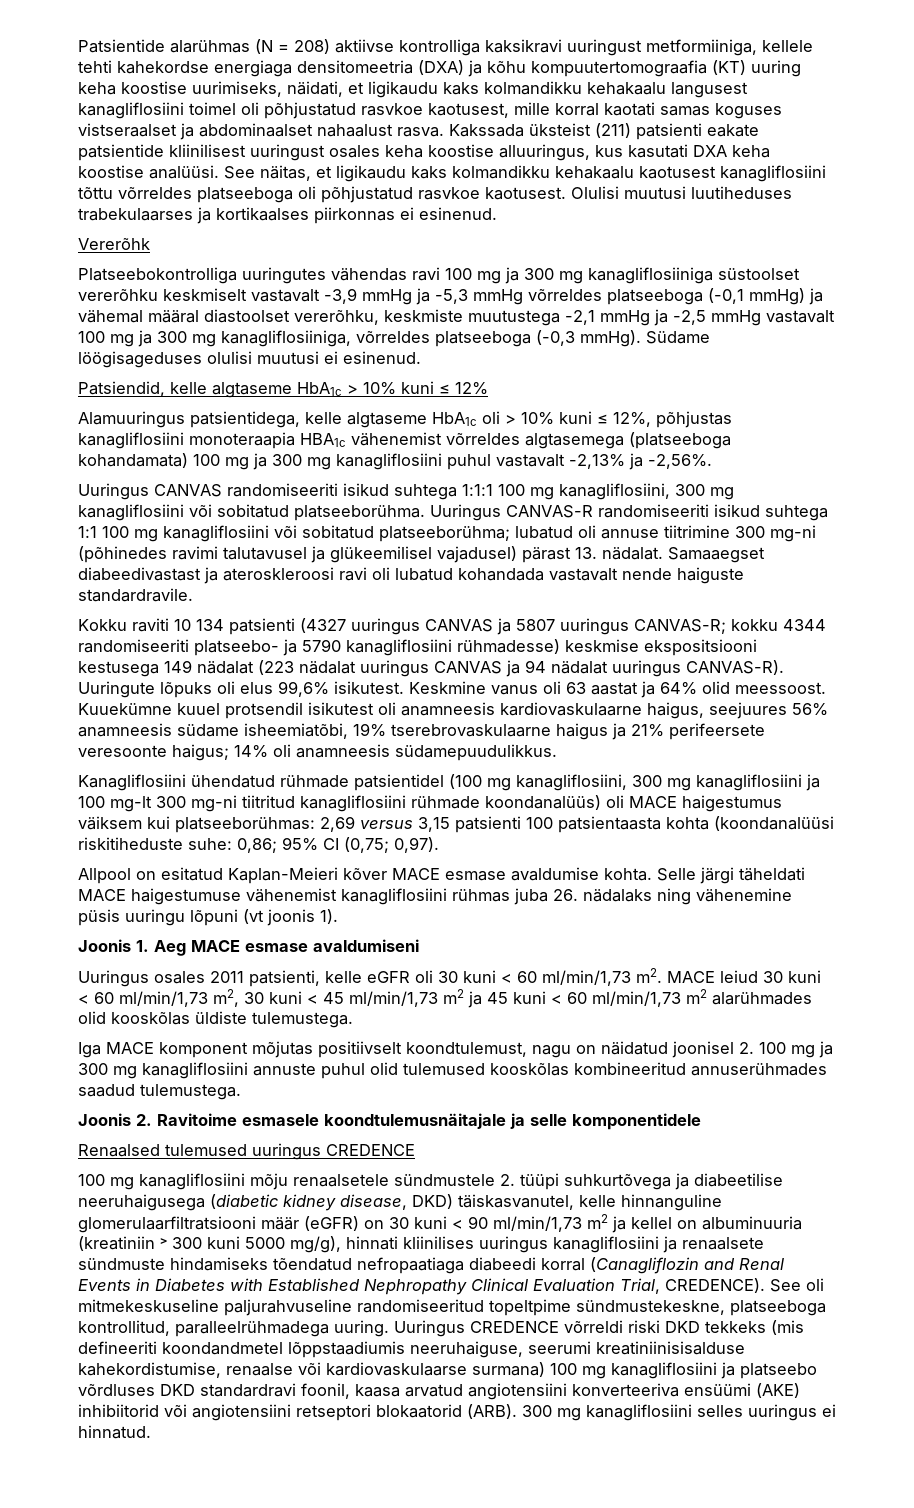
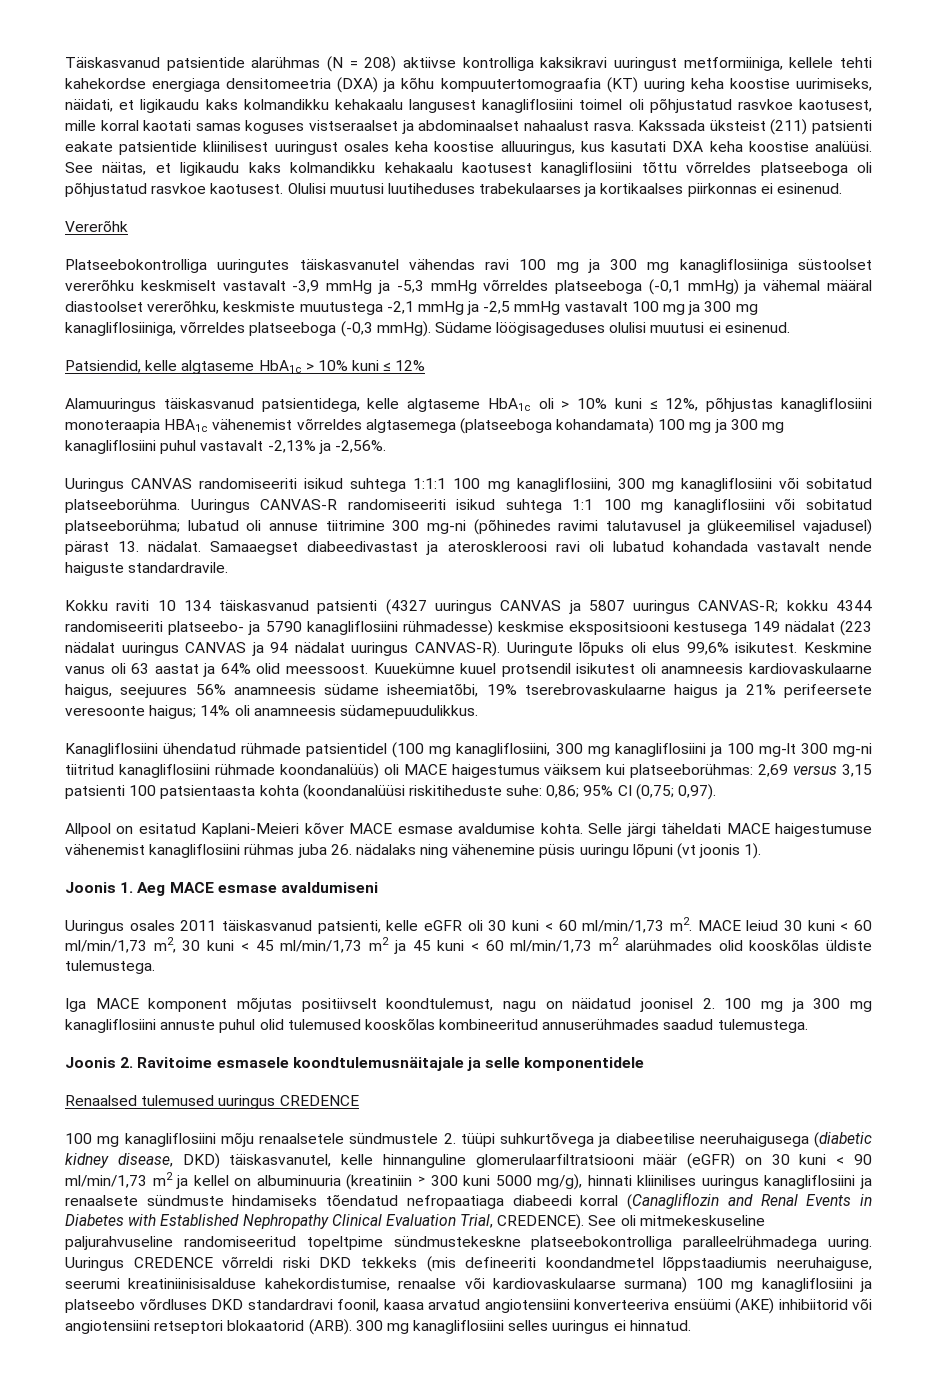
- Patsientide alarühmas (N = 208) aktiivse kontrolliga kaksikravi uuringust metformiiniga, kellele tehti kahekordse energiaga densitomeetria (DXA) ja kõhu kompuutertomograafia (KT) uuring keha koostise uurimiseks, näidati, et ligikaudu kaks kolmandikku kehakaalu langusest kanagliflosiini toimel oli põhjustatud rasvkoe kaotusest, mille korral kaotati samas koguses vistseraalset ja abdominaalset nahaalust rasva.
+ Täiskasvanud patsientide alarühmas (N = 208) aktiivse kontrolliga kaksikravi uuringust metformiiniga, kellele tehti kahekordse energiaga densitomeetria (DXA) ja kõhu kompuutertomograafia (KT) uuring keha koostise uurimiseks, näidati, et ligikaudu kaks kolmandikku kehakaalu langusest kanagliflosiini toimel oli põhjustatud rasvkoe kaotusest, mille korral kaotati samas koguses vistseraalset ja abdominaalset nahaalust rasva.
- Platseebokontrolliga uuringutes vähendas ravi 100 mg ja 300 mg kanagliflosiiniga süstoolset vererõhku keskmiselt vastavalt -3,9 mmHg ja -5,3 mmHg võrreldes platseeboga (-0,1 mmHg) ja vähemal määral diastoolset vererõhku, keskmiste muutustega -2,1 mmHg ja -2,5 mmHg vastavalt 100 mg ja 300 mg kanagliflosiiniga, võrreldes platseeboga (-0,3 mmHg).
+ Platseebokontrolliga uuringutes täiskasvanutel vähendas ravi 100 mg ja 300 mg kanagliflosiiniga süstoolset vererõhku keskmiselt vastavalt -3,9 mmHg ja -5,3 mmHg võrreldes platseeboga (-0,1 mmHg) ja vähemal määral diastoolset vererõhku, keskmiste muutustega -2,1 mmHg ja -2,5 mmHg vastavalt 100 mg ja 300 mg kanagliflosiiniga, võrreldes platseeboga (-0,3 mmHg).
- Alamuuringus patsientidega, kelle algtaseme HbA1c oli > 10% kuni ≤ 12%, põhjustas kanagliflosiini monoteraapia HBA1c vähenemist võrreldes algtasemega (platseeboga kohandamata) 100 mg ja 300 mg kanagliflosiini puhul vastavalt -2,13% ja -2,56%.
+ Alamuuringus täiskasvanud patsientidega, kelle algtaseme HbA1c oli > 10% kuni ≤ 12%, põhjustas kanagliflosiini monoteraapia HBA1c vähenemist võrreldes algtasemega (platseeboga kohandamata) 100 mg ja 300 mg kanagliflosiini puhul vastavalt -2,13% ja -2,56%.
- Kokku raviti 10 134 patsienti (4327 uuringus CANVAS ja 5807 uuringus CANVAS-R; kokku 4344 randomiseeriti platseebo- ja 5790 kanagliflosiini rühmadesse) keskmise ekspositsiooni kestusega 149 nädalat (223 nädalat uuringus CANVAS ja 94 nädalat uuringus CANVAS-R).
+ Kokku raviti 10 134 täiskasvanud patsienti (4327 uuringus CANVAS ja 5807 uuringus CANVAS-R; kokku 4344 randomiseeriti platseebo- ja 5790 kanagliflosiini rühmadesse) keskmise ekspositsiooni kestusega 149 nädalat (223 nädalat uuringus CANVAS ja 94 nädalat uuringus CANVAS-R).
- Allpool on esitatud Kaplan-Meieri kõver MACE esmase avaldumise kohta.
+ Allpool on esitatud Kaplani-Meieri kõver MACE esmase avaldumise kohta.
- Uuringus osales 2011 patsienti, kelle eGFR oli 30 kuni < 60 ml/min/1,73 m2.
+ Uuringus osales 2011 täiskasvanud patsienti, kelle eGFR oli 30 kuni < 60 ml/min/1,73 m2.
- See oli mitmekeskuseline paljurahvuseline randomiseeritud topeltpime sündmustekeskne, platseeboga kontrollitud, paralleelrühmadega uuring.
+ See oli mitmekeskuseline paljurahvuseline randomiseeritud topeltpime sündmustekeskne platseebokontrolliga paralleelrühmadega uuring.

